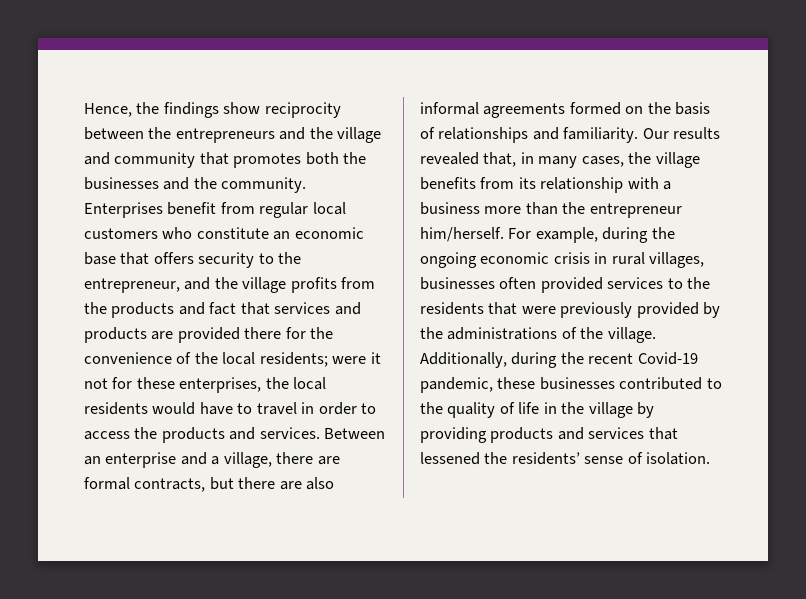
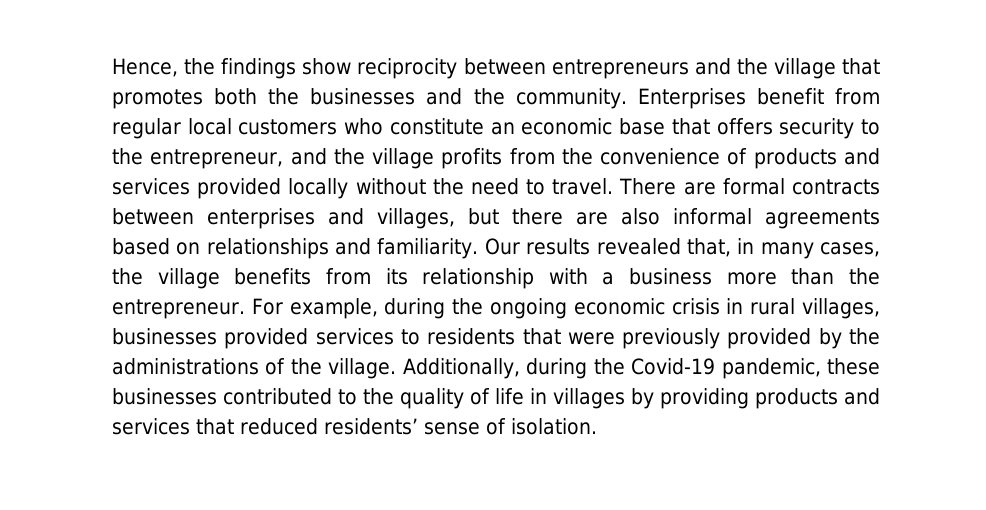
- Hence, the findings show reciprocity between the entrepreneurs and the village and community that promotes both the businesses and the community.
+ Hence, the findings show reciprocity between entrepreneurs and the village that promotes both the businesses and the community.
- Enterprises benefit from regular local customers who constitute an economic base that offers security to the entrepreneur, and the village profits from the products and fact that services and products are provided there for the convenience of the local residents; were it not for these enterprises, the local residents would have to travel in order to access the products and services. Between an enterprise and a village, there are formal contracts, but there are also informal agreements formed on the basis of relationships and familiarity.
+ Enterprises benefit from regular local customers who constitute an economic base that offers security to the entrepreneur, and the village profits from the convenience of products and services provided locally without the need to travel. There are formal contracts between enterprises and villages, but there are also informal agreements based on relationships and familiarity.
- Our results revealed that, in many cases, the village benefits from its relationship with a business more than the entrepreneur him/herself.
+ Our results revealed that, in many cases, the village benefits from its relationship with a business more than the entrepreneur.
- For example, during the ongoing economic crisis in rural villages, businesses often provided services to the residents that were previously provided by the administrations of the village.
+ For example, during the ongoing economic crisis in rural villages, businesses provided services to residents that were previously provided by the administrations of the village.
- Additionally, during the recent Covid-19 pandemic, these businesses contributed to the quality of life in the village by providing products and services that lessened the residents’ sense of isolation.
+ Additionally, during the Covid-19 pandemic, these businesses contributed to the quality of life in villages by providing products and services that reduced residents’ sense of isolation.

